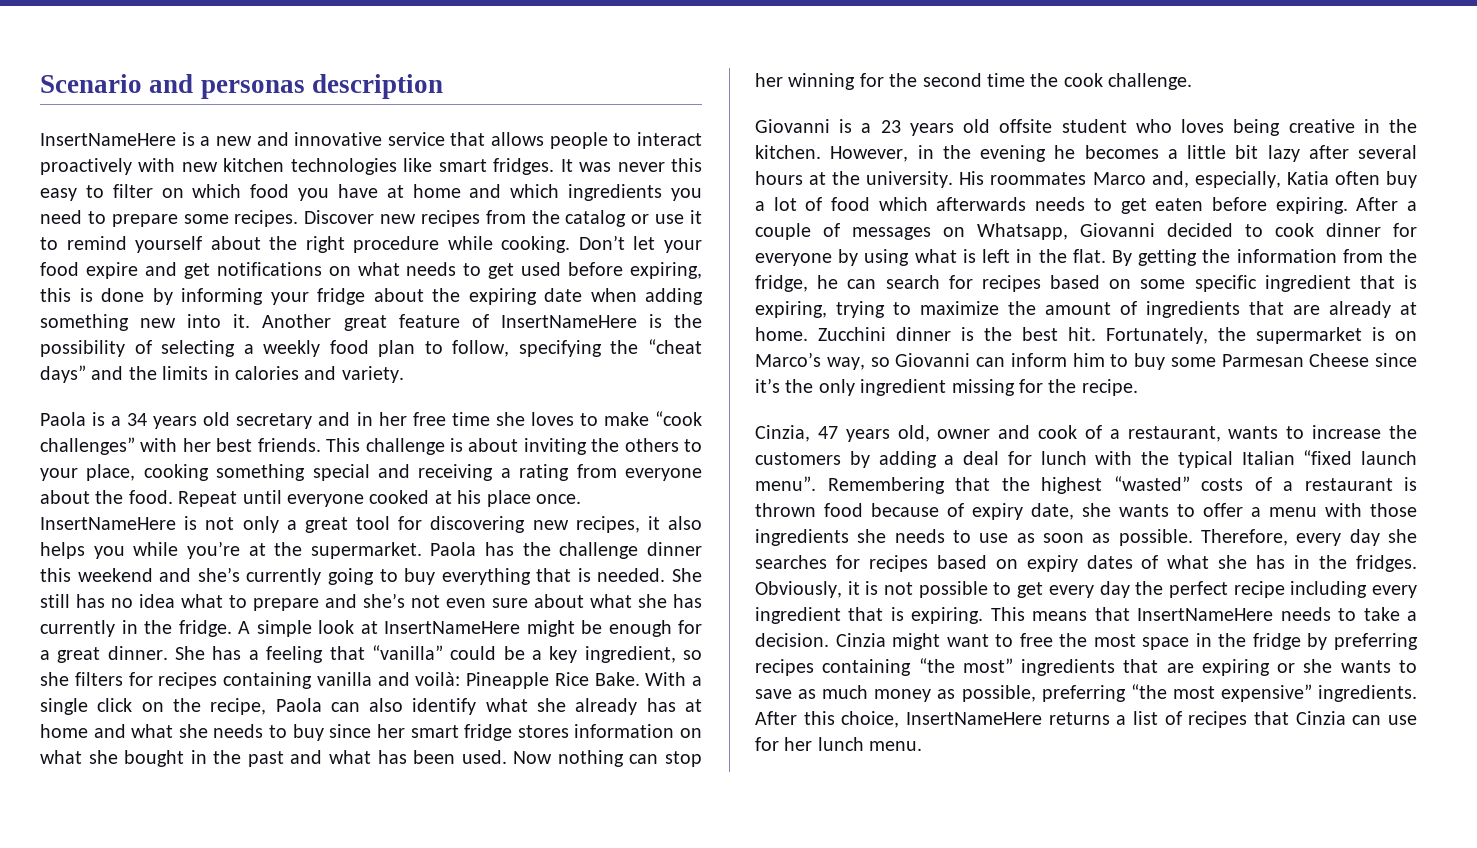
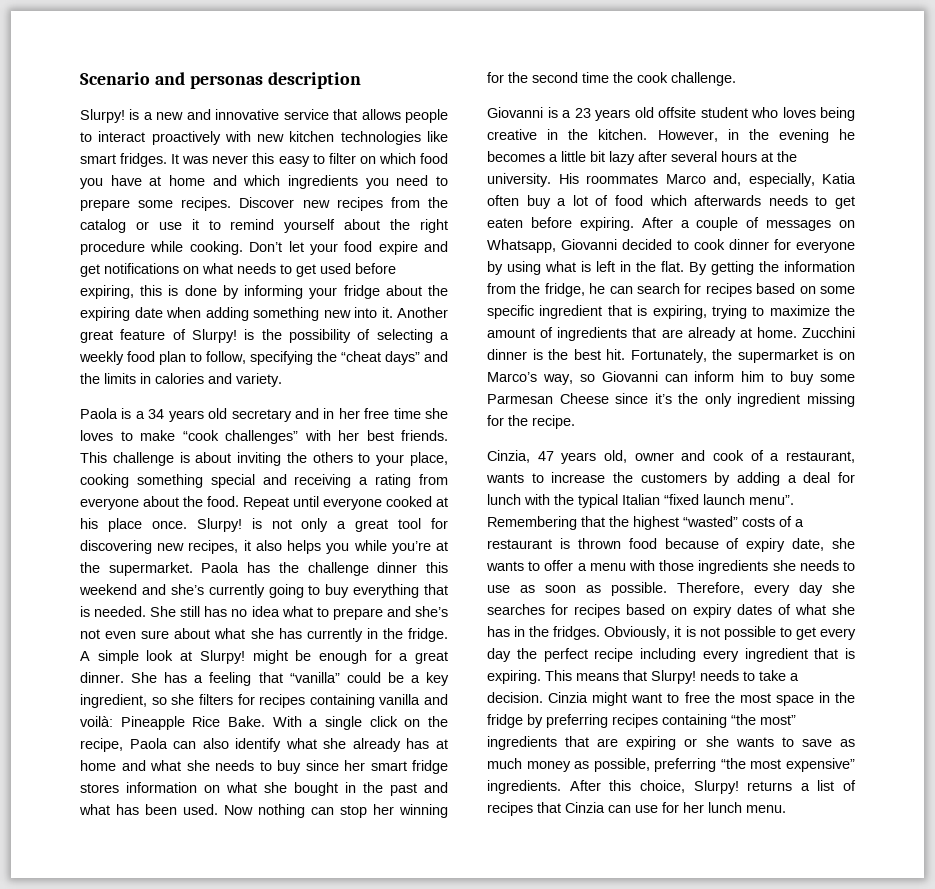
- InsertNameHere is a new and innovative service that allows people to interact proactively with new kitchen technologies like smart fridges.
+ Slurpy! is a new and innovative service that allows people to interact proactively with new kitchen technologies like smart fridges.
- Another great feature of InsertNameHere is the possibility of selecting a weekly food plan to follow, specifying the “cheat days” and the limits in calories and variety.
+ Another great feature of Slurpy! is the possibility of selecting a weekly food plan to follow, specifying the “cheat days” and the limits in calories and variety.
- InsertNameHere is not only a great tool for discovering new recipes, it also helps you while you’re at the supermarket.
+ Slurpy! is not only a great tool for discovering new recipes, it also helps you while you’re at the supermarket.
- A simple look at InsertNameHere might be enough for a great dinner.
+ A simple look at Slurpy! might be enough for a great dinner.
- This means that InsertNameHere needs to take a decision.
+ This means that Slurpy! needs to take a decision.
- After this choice, InsertNameHere returns a list of recipes that Cinzia can use for her lunch menu.
+ After this choice, Slurpy! returns a list of recipes that Cinzia can use for her lunch menu.

